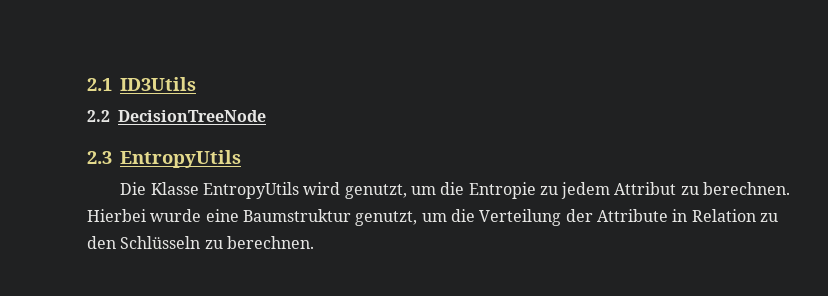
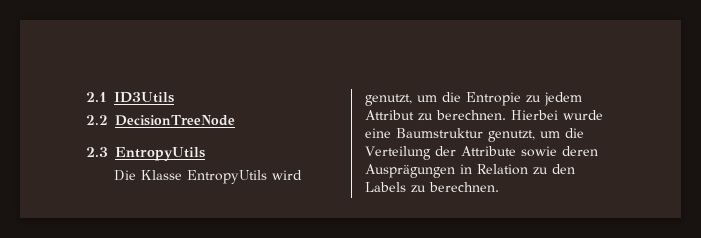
- Hierbei wurde eine Baumstruktur genutzt, um die Verteilung der Attribute in Relation zu den Schlüsseln zu berechnen.
+ Hierbei wurde eine Baumstruktur genutzt, um die Verteilung der Attribute sowie deren Ausprägungen in Relation zu den Labels zu berechnen.

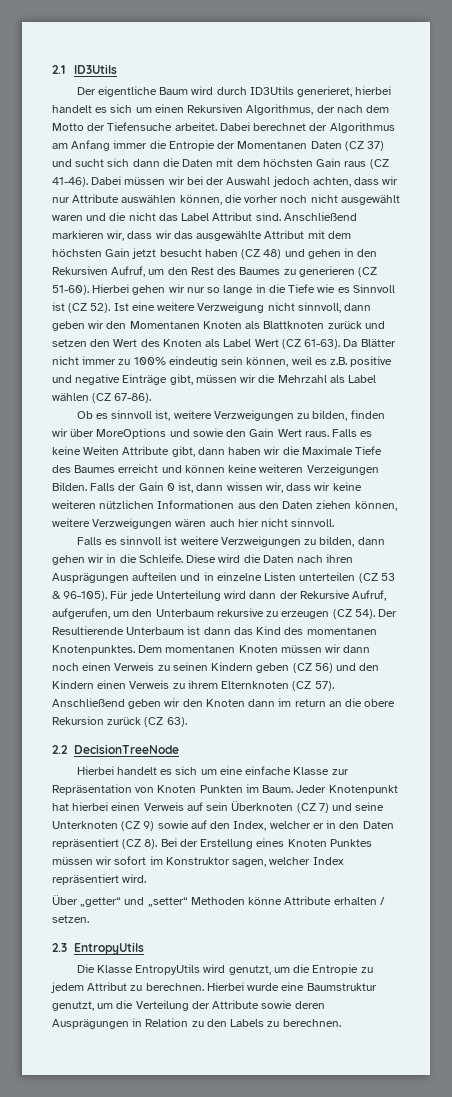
+ Der eigentliche Baum wird durch ID3Utils generieret, hierbei handelt es sich um einen Rekursiven Algorithmus, der nach dem Motto der Tiefensuche arbeitet. Dabei berechnet der Algorithmus am Anfang immer die Entropie der Momentanen Daten (CZ 37) und sucht sich dann die Daten mit dem höchsten Gain raus (CZ 41-46). Dabei müssen wir bei der Auswahl jedoch achten, dass wir nur Attribute auswählen können, die vorher noch nicht ausgewählt waren und die nicht das Label Attribut sind. Anschließend markieren wir, dass wir das ausgewählte Attribut mit dem höchsten Gain jetzt besucht haben (CZ 48) und gehen in den Rekursiven Aufruf, um den Rest des Baumes zu generieren (CZ 51-60). Hierbei gehen wir nur so lange in die Tiefe wie es Sinnvoll ist (CZ 52). Ist eine weitere Verzweigung nicht sinnvoll, dann geben wir den Momentanen Knoten als Blattknoten zurück und setzen den Wert des Knoten als Label Wert (CZ 61-63). Da Blätter nicht immer zu 100% eindeutig sein können, weil es z.B. positive und negative Einträge gibt, müssen wir die Mehrzahl als Label wählen (CZ 67-86).
+ Ob es sinnvoll ist, weitere Verzweigungen zu bilden, finden wir über MoreOptions und sowie den Gain Wert raus. Falls es keine Weiten Attribute gibt, dann haben wir die Maximale Tiefe des Baumes erreicht und können keine weiteren Verzeigungen Bilden. Falls der Gain 0 ist, dann wissen wir, dass wir keine weiteren nützlichen Informationen aus den Daten ziehen können, weitere Verzweigungen wären auch hier nicht sinnvoll.
+ Falls es sinnvoll ist weitere Verzweigungen zu bilden, dann gehen wir in die Schleife. Diese wird die Daten nach ihren Ausprägungen aufteilen und in einzelne Listen unterteilen (CZ 53 & 96-105). Für jede Unterteilung wird dann der Rekursive Aufruf, aufgerufen, um den Unterbaum rekursive zu erzeugen (CZ 54). Der Resultierende Unterbaum ist dann das Kind des momentanen Knotenpunktes. Dem momentanen Knoten müssen wir dann noch einen Verweis zu seinen Kindern geben (CZ 56) und den Kindern einen Verweis zu ihrem Elternknoten (CZ 57). Anschließend geben wir den Knoten dann im return an die obere Rekursion zurück (CZ 63).
  2.2 DecisionTreeNode
+ Hierbei handelt es sich um eine einfache Klasse zur Repräsentation von Knoten Punkten im Baum. Jeder Knotenpunkt hat hierbei einen Verweis auf sein Überknoten (CZ 7) und seine Unterknoten (CZ 9) sowie auf den Index, welcher er in den Daten repräsentiert (CZ 8). Bei der Erstellung eines Knoten Punktes müssen wir sofort im Konstruktor sagen, welcher Index repräsentiert wird.
+ Über „getter“ und „setter“ Methoden könne Attribute erhalten / setzen.

